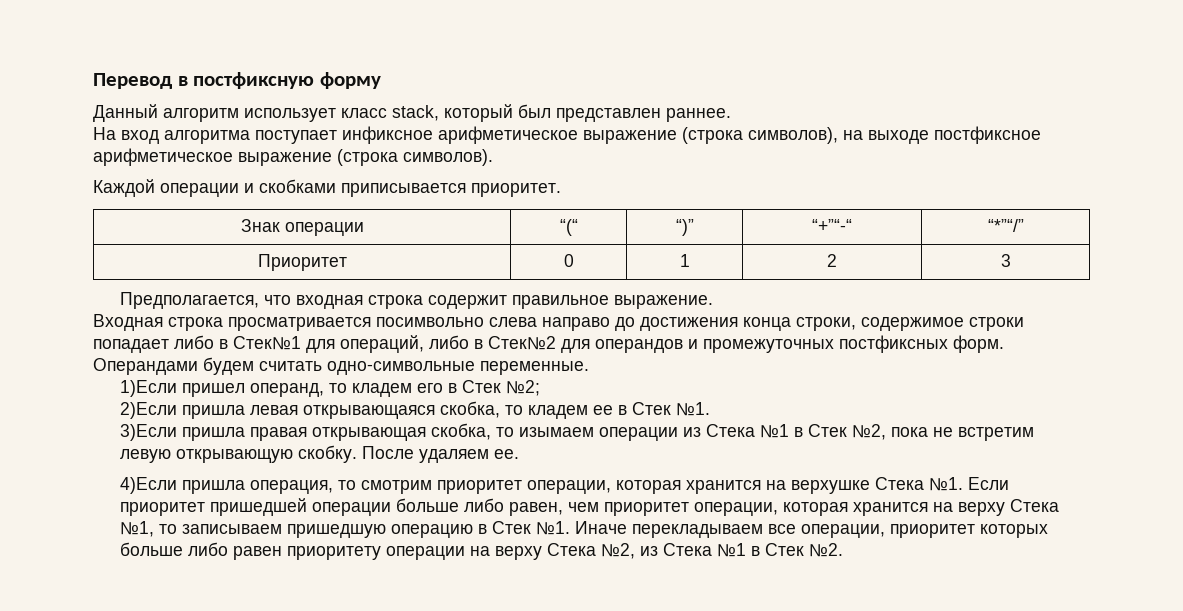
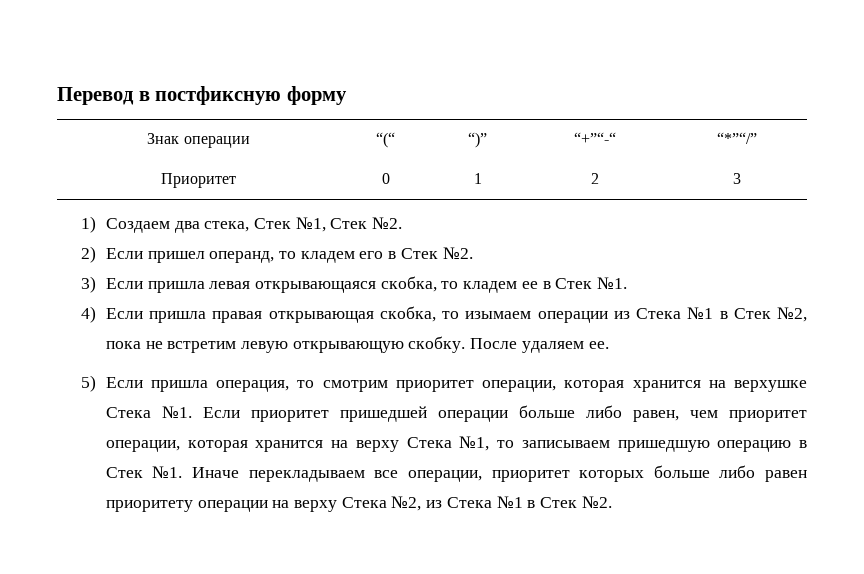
- Данный алгоритм использует класс stack, который был представлен раннее.
- На вход алгоритма поступает инфиксное арифметическое выражение (строка символов), на выходе постфиксное арифметическое выражение (строка символов).
- Каждой операции и скобками приписывается приоритет.
- Предполагается, что входная строка содержит правильное выражение.
- Входная строка просматривается посимвольно слева направо до достижения конца строки, содержимое строки попадает либо в Стек№1 для операций, либо в Стек№2 для операндов и промежуточных постфиксных форм. Операндами будем считать одно-символьные переменные.
- 1)Если пришел операнд, то кладем его в Стек №2;
- 2)Если пришла левая открывающаяся скобка, то кладем ее в Стек №1.
+ 1) Создаем два стека, Стек №1, Стек №2.
+ 2) Если пришел операнд, то кладем его в Стек №2.
+ 3) Если пришла левая открывающаяся скобка, то кладем ее в Стек №1.
- 3)Если пришла правая открывающая скобка, то изымаем операции из Стека №1 в Стек №2, пока не встретим левую открывающую скобку.
+ 4) Если пришла правая открывающая скобка, то изымаем операции из Стека №1 в Стек №2, пока не встретим левую открывающую скобку.
- 4)Если пришла операция, то смотрим приоритет операции, которая хранится на верхушке Стека №1.
+ 5) Если пришла операция, то смотрим приоритет операции, которая хранится на верхушке Стека №1.

